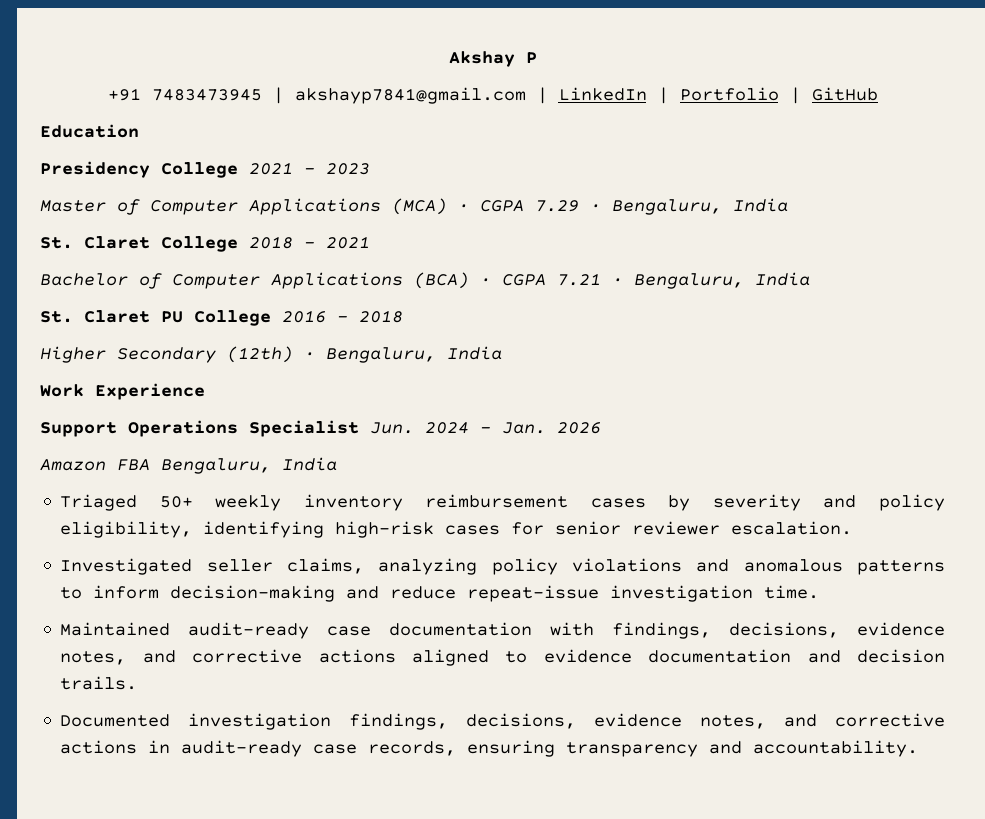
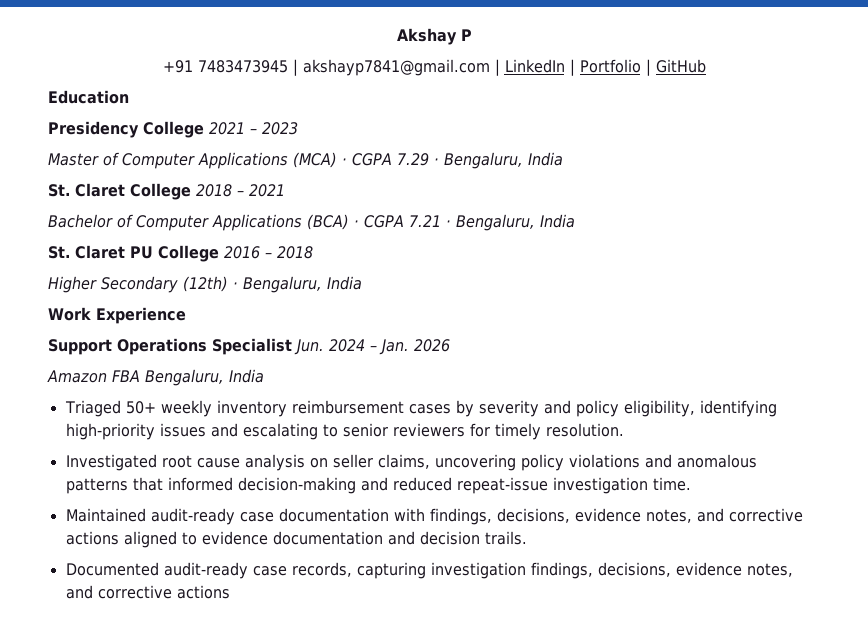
- Triaged 50+ weekly inventory reimbursement cases by severity and policy eligibility, identifying high-risk cases for senior reviewer escalation.
- Investigated seller claims, analyzing policy violations and anomalous patterns to inform decision-making and reduce repeat-issue investigation time.
+ Triaged 50+ weekly inventory reimbursement cases by severity and policy eligibility, identifying high-priority issues and escalating to senior reviewers for timely resolution.
+ Investigated root cause analysis on seller claims, uncovering policy violations and anomalous patterns that informed decision-making and reduced repeat-issue investigation time.
- Documented investigation findings, decisions, evidence notes, and corrective actions in audit-ready case records, ensuring transparency and accountability.
+ Documented audit-ready case records, capturing investigation findings, decisions, evidence notes, and corrective actions

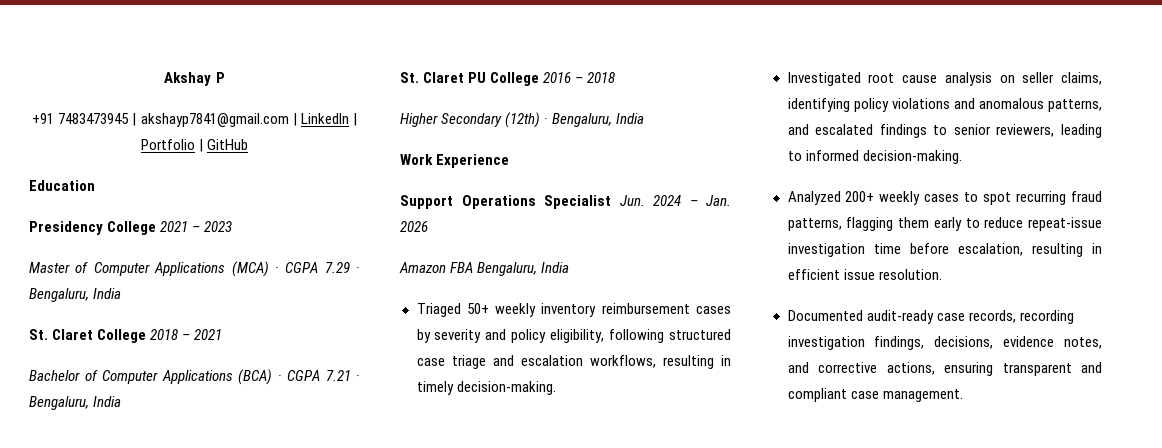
- Triaged 50+ weekly inventory reimbursement cases by severity and policy eligibility, identifying high-priority issues and escalating to senior reviewers for timely resolution.
+ Triaged 50+ weekly inventory reimbursement cases by severity and policy eligibility, following structured case triage and escalation workflows, resulting in timely decision-making.
- Investigated root cause analysis on seller claims, uncovering policy violations and anomalous patterns that informed decision-making and reduced repeat-issue investigation time.
- Maintained audit-ready case documentation with findings, decisions, evidence notes, and corrective actions aligned to evidence documentation and decision trails.
+ Investigated root cause analysis on seller claims, identifying policy violations and anomalous patterns, and escalated findings to senior reviewers, leading to informed decision-making.
+ Analyzed 200+ weekly cases to spot recurring fraud patterns, flagging them early to reduce repeat-issue investigation time before escalation, resulting in efficient issue resolution.
- Documented audit-ready case records, capturing investigation findings, decisions, evidence notes, and corrective actions
+ Documented audit-ready case records, recording investigation findings, decisions, evidence notes, and corrective actions, ensuring transparent and compliant case management.

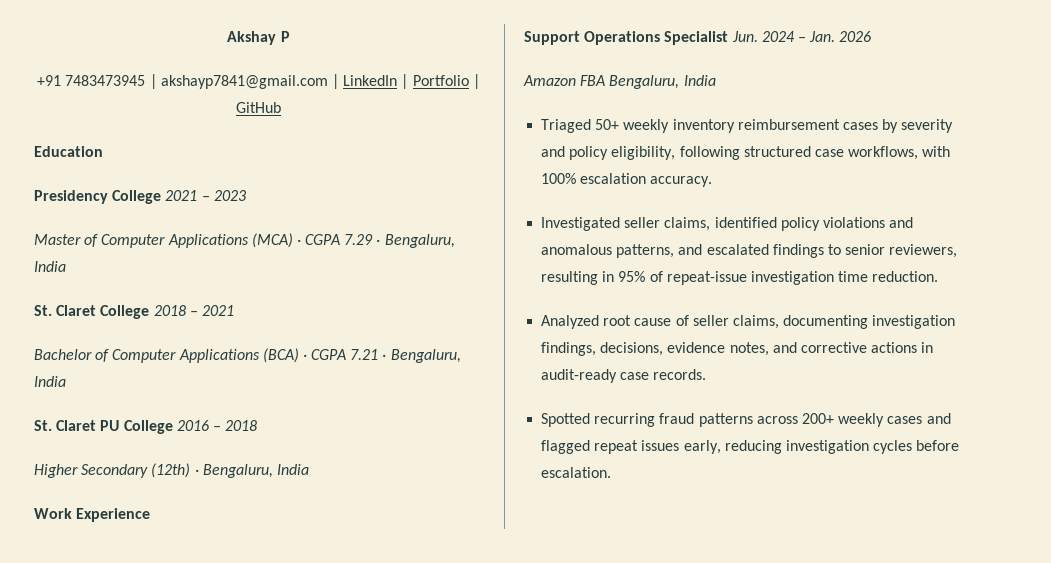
- Triaged 50+ weekly inventory reimbursement cases by severity and policy eligibility, following structured case triage and escalation workflows, resulting in timely decision-making.
- Investigated root cause analysis on seller claims, identifying policy violations and anomalous patterns, and escalated findings to senior reviewers, leading to informed decision-making.
- Analyzed 200+ weekly cases to spot recurring fraud patterns, flagging them early to reduce repeat-issue investigation time before escalation, resulting in efficient issue resolution.
- Documented audit-ready case records, recording investigation findings, decisions, evidence notes, and corrective actions, ensuring transparent and compliant case management.
+ Triaged 50+ weekly inventory reimbursement cases by severity and policy eligibility, following structured case workflows, with 100% escalation accuracy.
+ Investigated seller claims, identified policy violations and anomalous patterns, and escalated findings to senior reviewers, resulting in 95% of repeat-issue investigation time reduction.
+ Analyzed root cause of seller claims, documenting investigation findings, decisions, evidence notes, and corrective actions in audit-ready case records.
+ Spotted recurring fraud patterns across 200+ weekly cases and flagged repeat issues early, reducing investigation cycles before escalation.

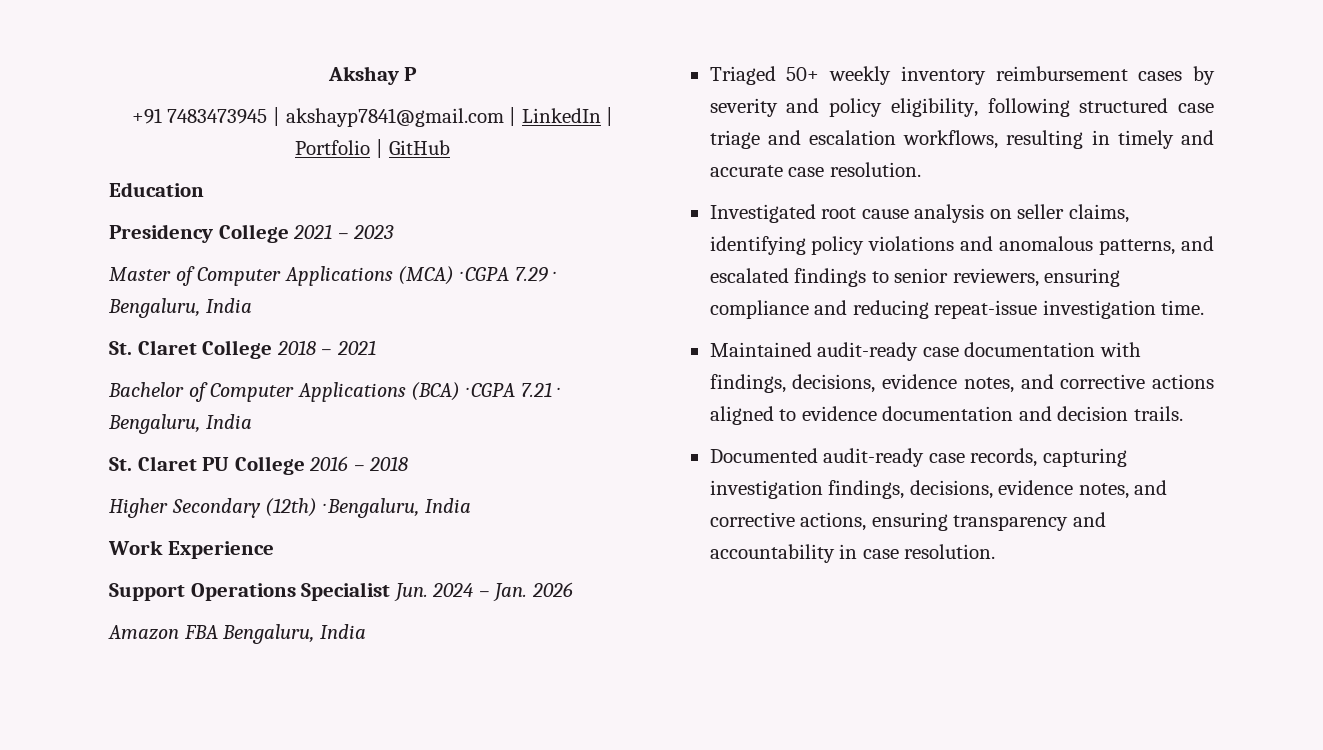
- Triaged 50+ weekly inventory reimbursement cases by severity and policy eligibility, following structured case workflows, with 100% escalation accuracy.
- Investigated seller claims, identified policy violations and anomalous patterns, and escalated findings to senior reviewers, resulting in 95% of repeat-issue investigation time reduction.
- Analyzed root cause of seller claims, documenting investigation findings, decisions, evidence notes, and corrective actions in audit-ready case records.
- Spotted recurring fraud patterns across 200+ weekly cases and flagged repeat issues early, reducing investigation cycles before escalation.
+ Triaged 50+ weekly inventory reimbursement cases by severity and policy eligibility, following structured case triage and escalation workflows, resulting in timely and accurate case resolution.
+ Investigated root cause analysis on seller claims, identifying policy violations and anomalous patterns, and escalated findings to senior reviewers, ensuring compliance and reducing repeat-issue investigation time.
+ Maintained audit-ready case documentation with findings, decisions, evidence notes, and corrective actions aligned to evidence documentation and decision trails.
+ Documented audit-ready case records, capturing investigation findings, decisions, evidence notes, and corrective actions, ensuring transparency and accountability in case resolution.

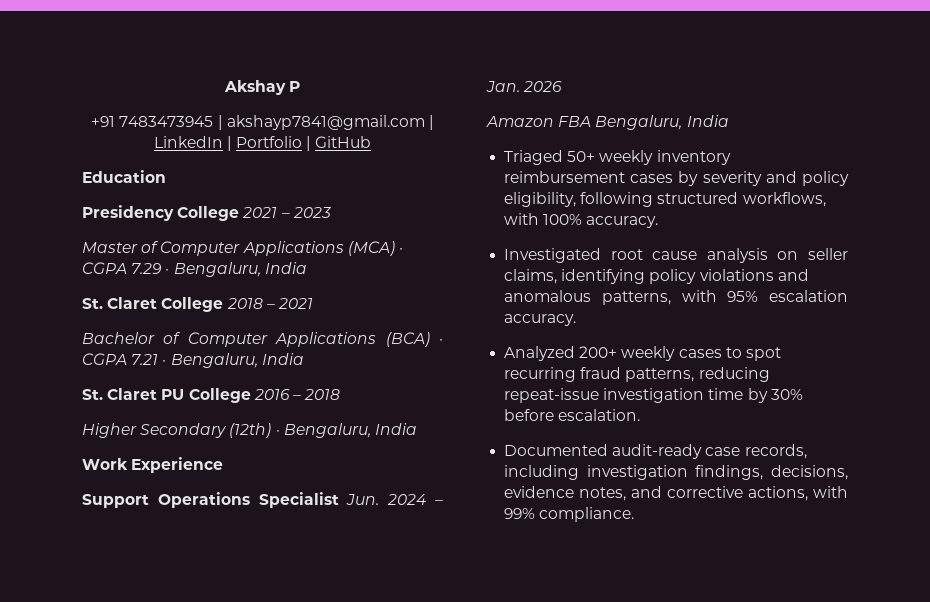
- Triaged 50+ weekly inventory reimbursement cases by severity and policy eligibility, following structured case triage and escalation workflows, resulting in timely and accurate case resolution.
+ Triaged 50+ weekly inventory reimbursement cases by severity and policy eligibility, following structured workflows, with 100% accuracy.
- Investigated root cause analysis on seller claims, identifying policy violations and anomalous patterns, and escalated findings to senior reviewers, ensuring compliance and reducing repeat-issue investigation time.
- Maintained audit-ready case documentation with findings, decisions, evidence notes, and corrective actions aligned to evidence documentation and decision trails.
+ Investigated root cause analysis on seller claims, identifying policy violations and anomalous patterns, with 95% escalation accuracy.
+ Analyzed 200+ weekly cases to spot recurring fraud patterns, reducing repeat-issue investigation time by 30% before escalation.
- Documented audit-ready case records, capturing investigation findings, decisions, evidence notes, and corrective actions, ensuring transparency and accountability in case resolution.
+ Documented audit-ready case records, including investigation findings, decisions, evidence notes, and corrective actions, with 99% compliance.

